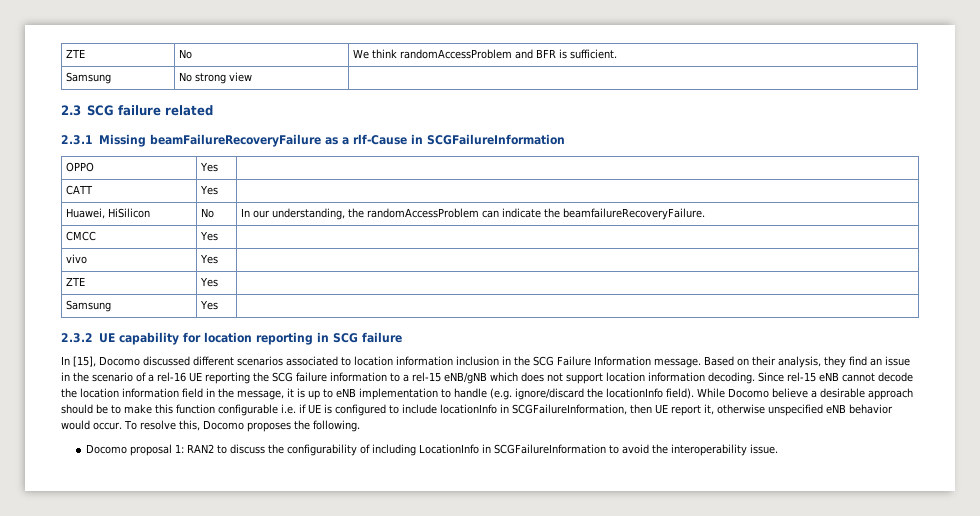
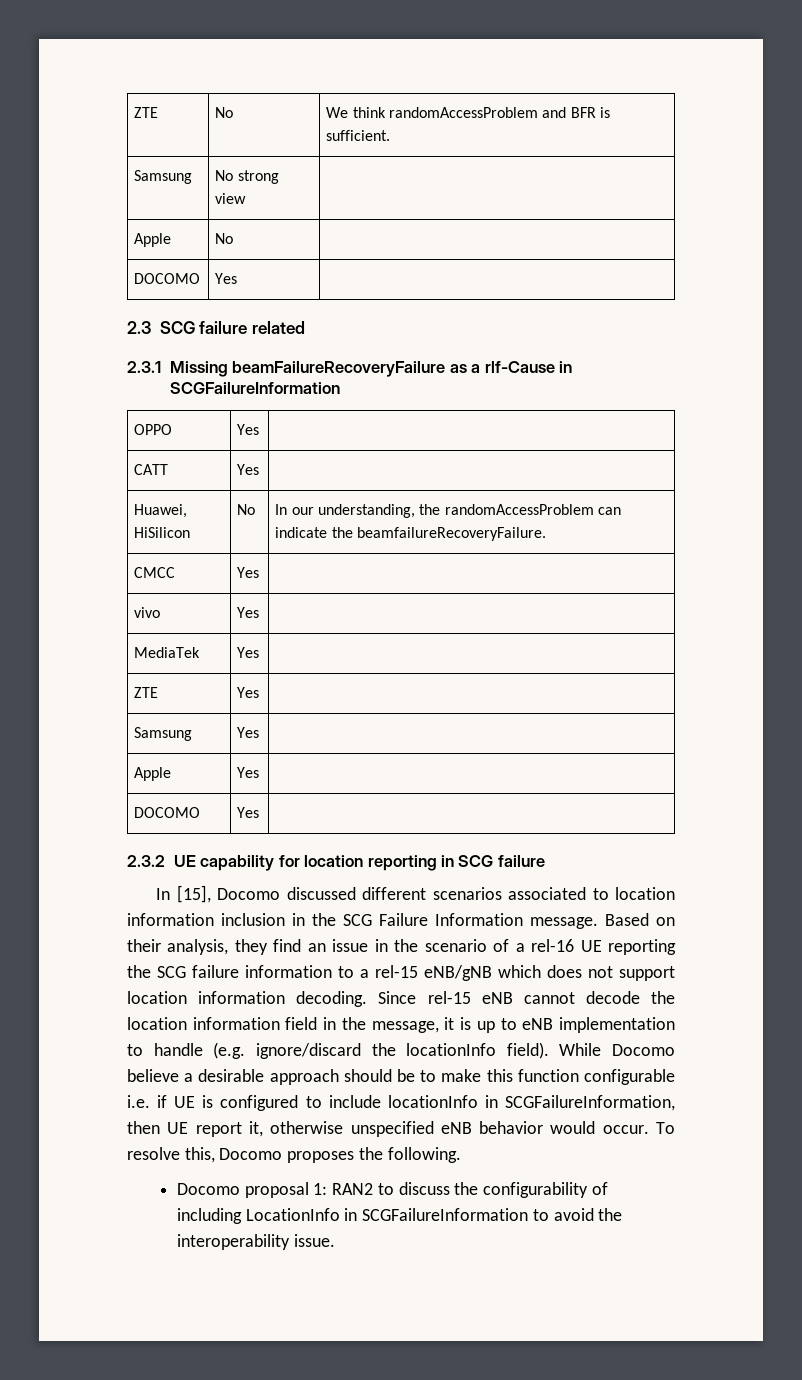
+ Apple | No |
+ DOCOMO | Yes |
+ MediaTek | Yes |
+ Apple | Yes |
+ DOCOMO | Yes |

